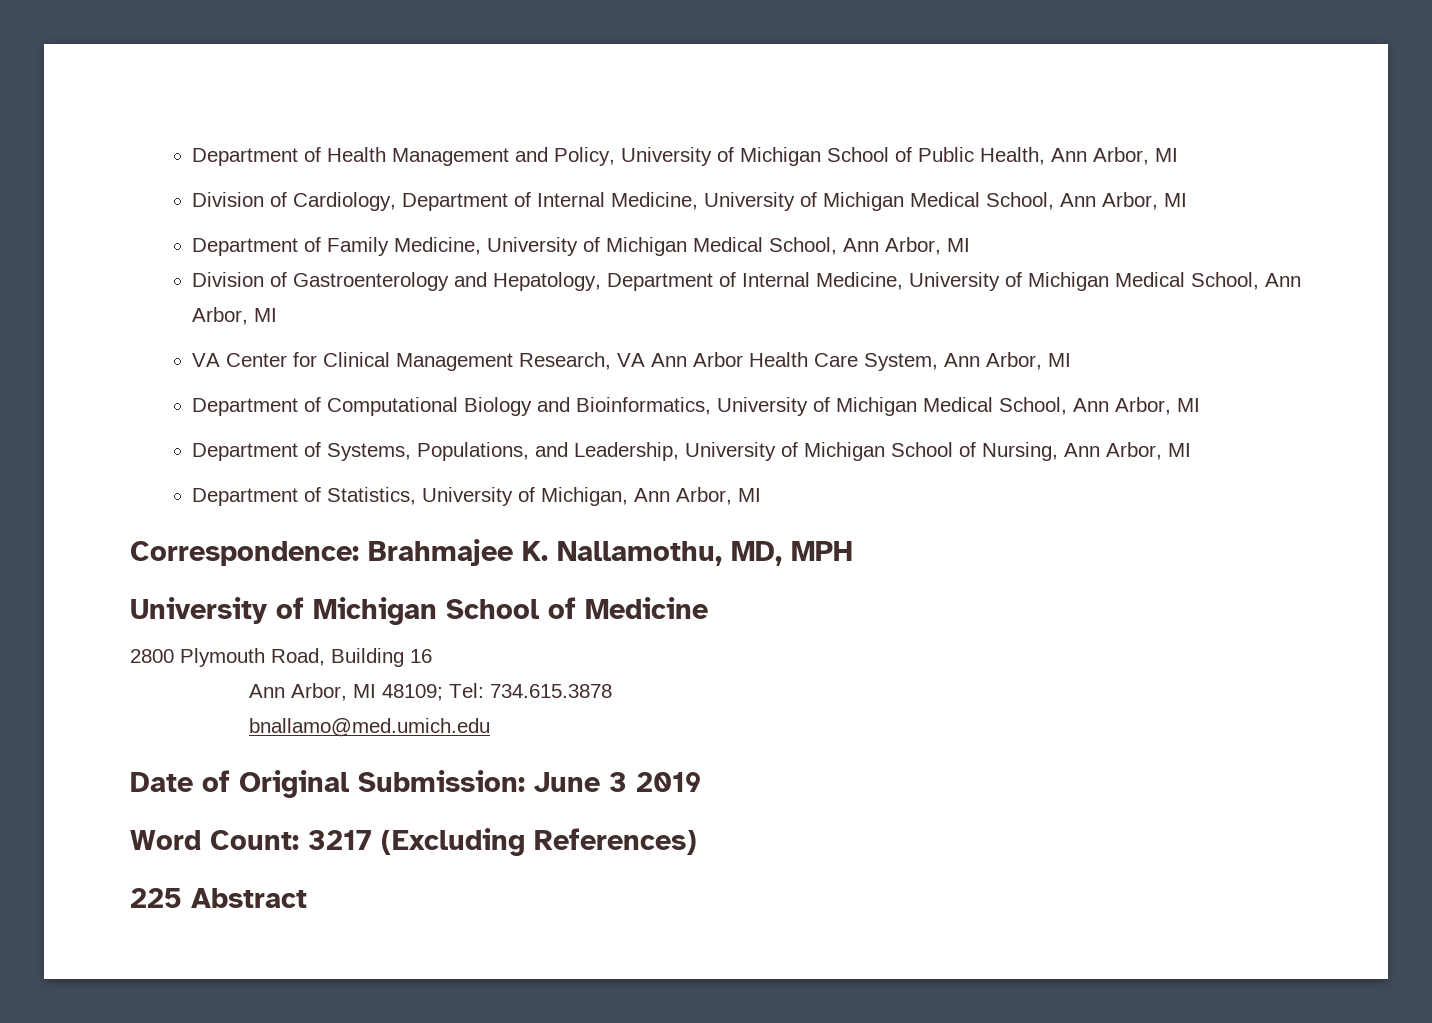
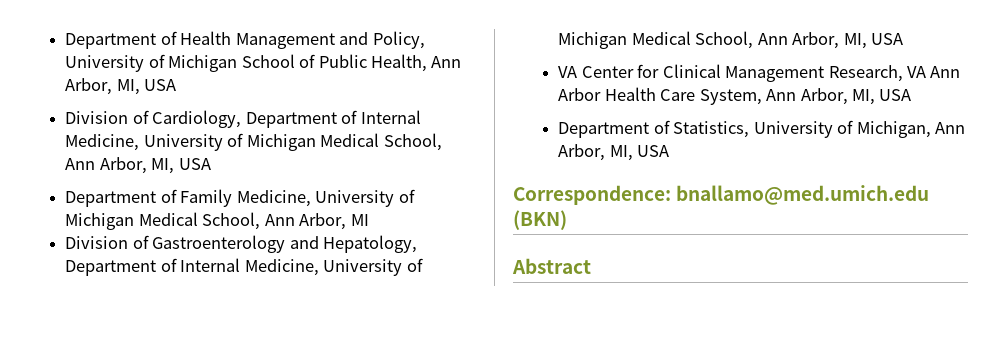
- Department of Health Management and Policy, University of Michigan School of Public Health, Ann Arbor, MI
+ Department of Health Management and Policy, University of Michigan School of Public Health, Ann Arbor, MI, USA
- Division of Cardiology, Department of Internal Medicine, University of Michigan Medical School, Ann Arbor, MI
+ Division of Cardiology, Department of Internal Medicine, University of Michigan Medical School, Ann Arbor, MI, USA
- Division of Gastroenterology and Hepatology, Department of Internal Medicine, University of Michigan Medical School, Ann Arbor, MI
+ Division of Gastroenterology and Hepatology, Department of Internal Medicine, University of Michigan Medical School, Ann Arbor, MI, USA
- VA Center for Clinical Management Research, VA Ann Arbor Health Care System, Ann Arbor, MI
- Department of Computational Biology and Bioinformatics, University of Michigan Medical School, Ann Arbor, MI
- Department of Systems, Populations, and Leadership, University of Michigan School of Nursing, Ann Arbor, MI
+ VA Center for Clinical Management Research, VA Ann Arbor Health Care System, Ann Arbor, MI, USA
- Department of Statistics, University of Michigan, Ann Arbor, MI
+ Department of Statistics, University of Michigan, Ann Arbor, MI, USA
- Correspondence: Brahmajee K. Nallamothu, MD, MPH
- University of Michigan School of Medicine
- 2800 Plymouth Road, Building 16
- Ann Arbor, MI 48109; Tel: 734.615.3878
- bnallamo@med.umich.edu
- Date of Original Submission: June 3 2019
- Word Count: 3217 (Excluding References)
- 225 Abstract
+ Correspondence: bnallamo@med.umich.edu (BKN)
+ Abstract

